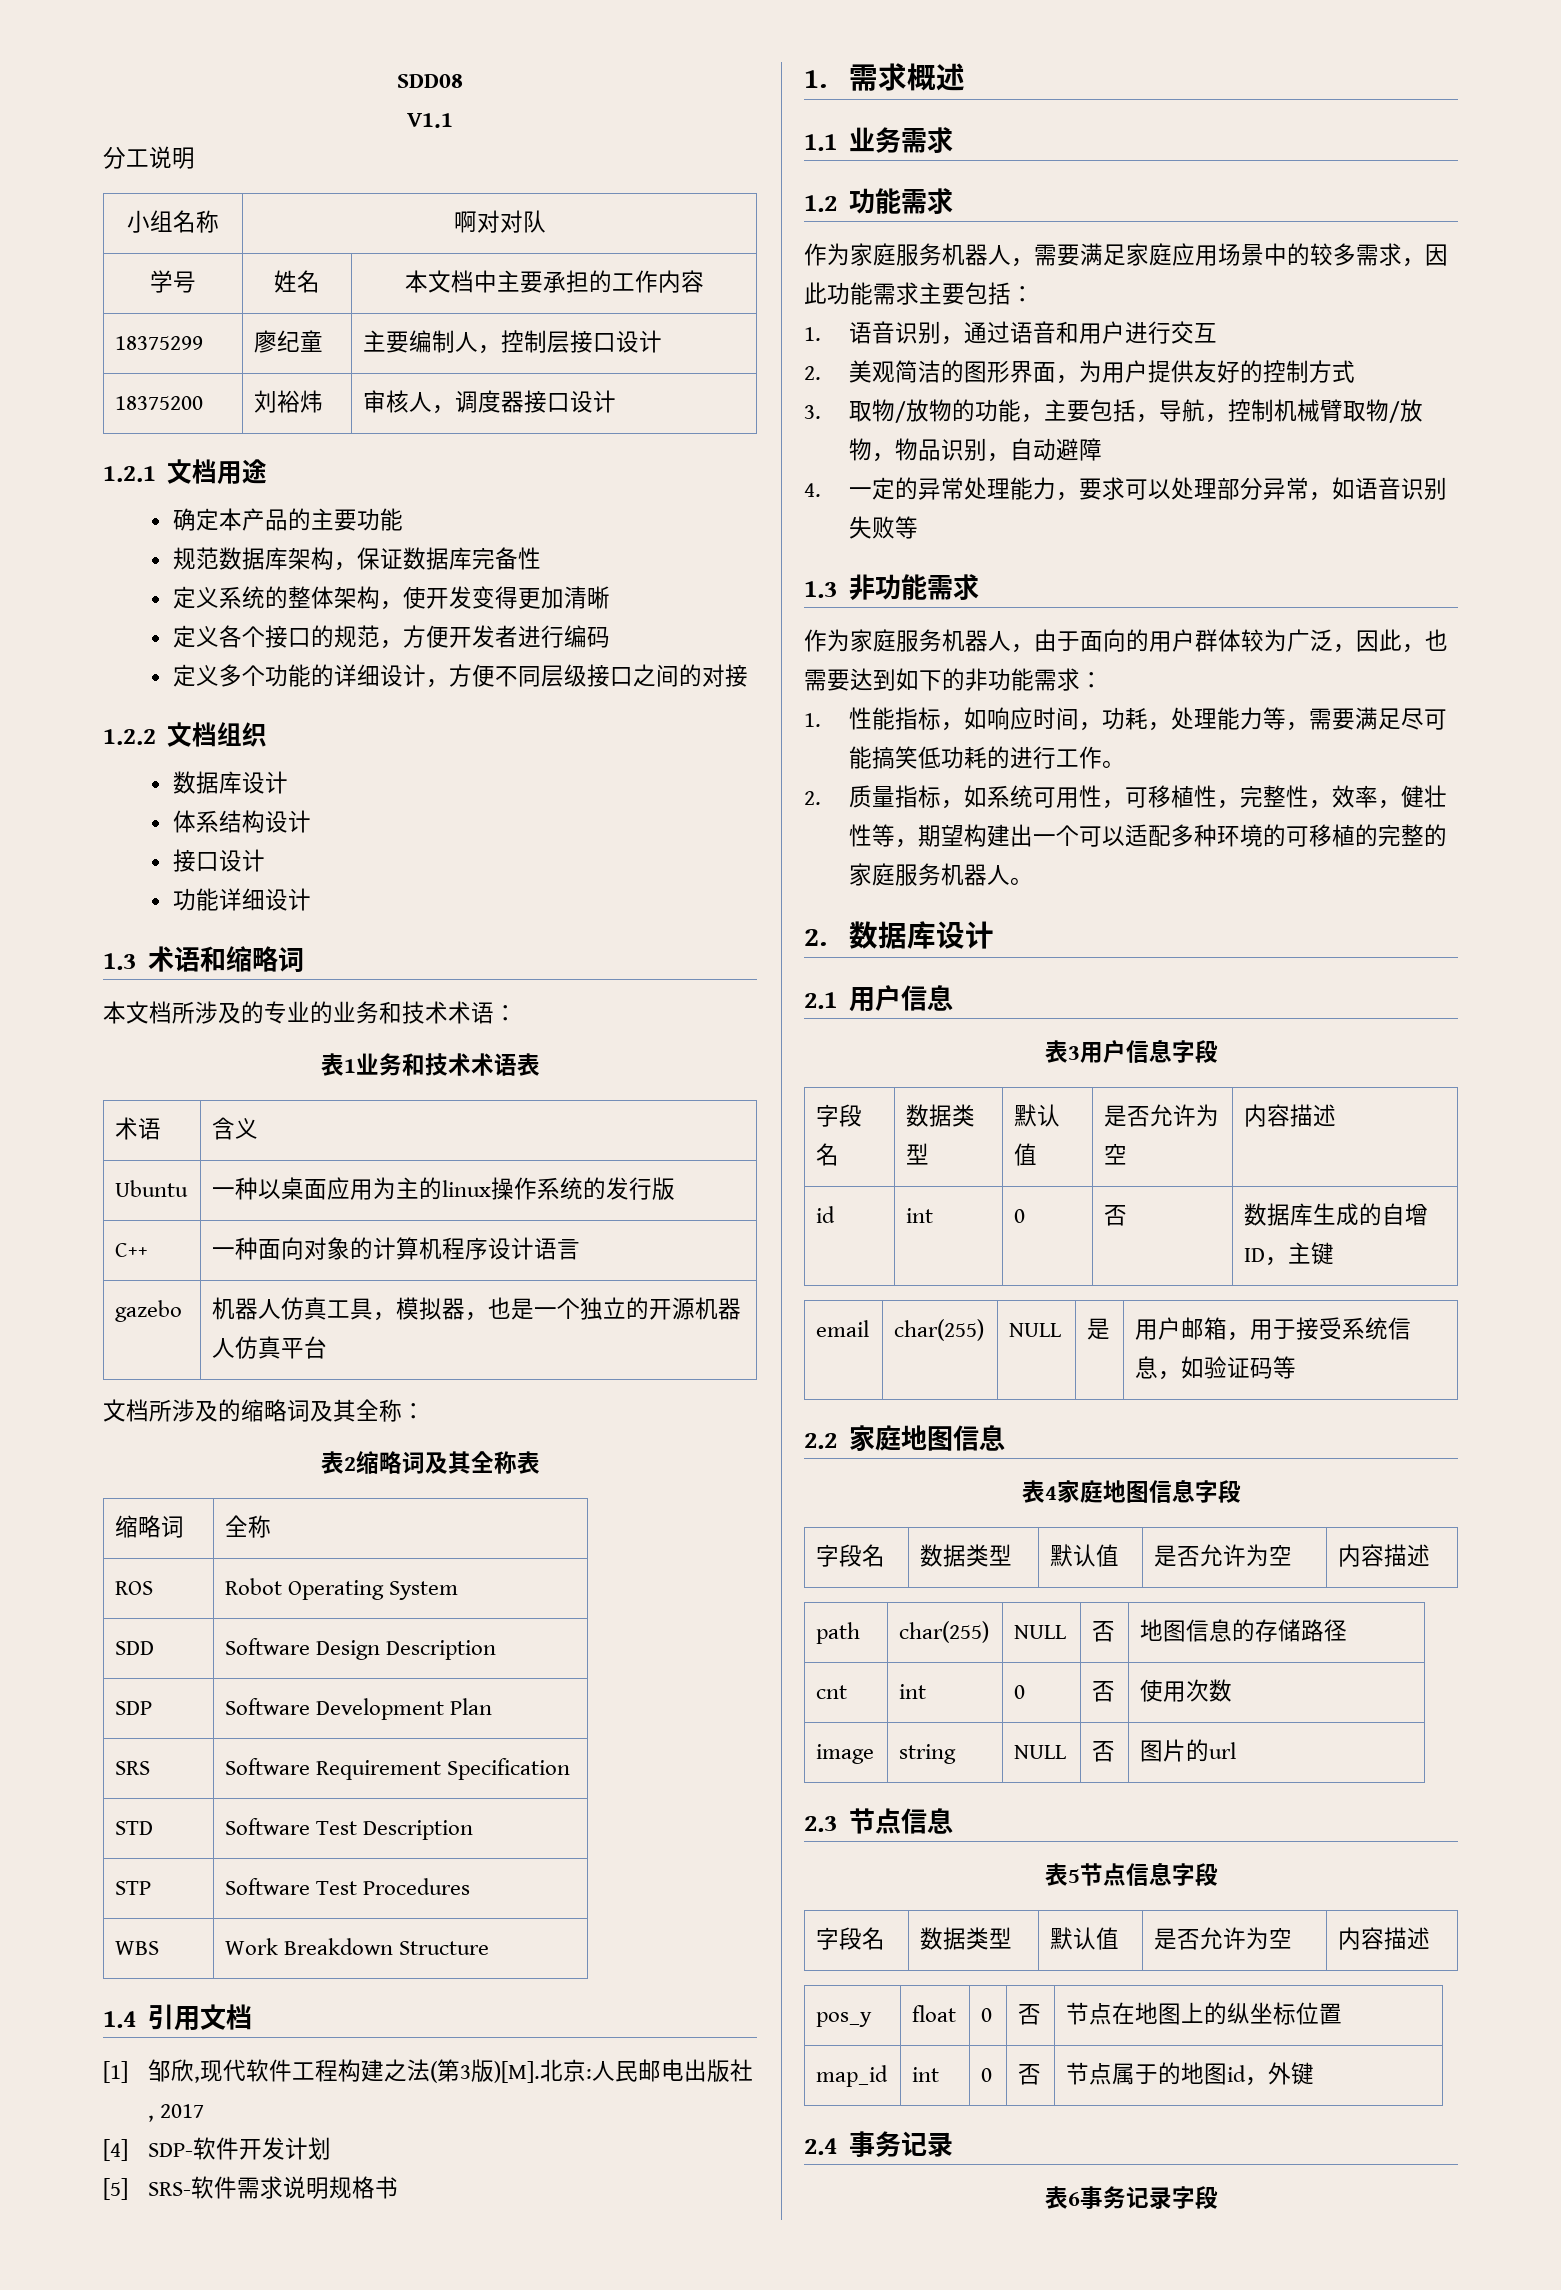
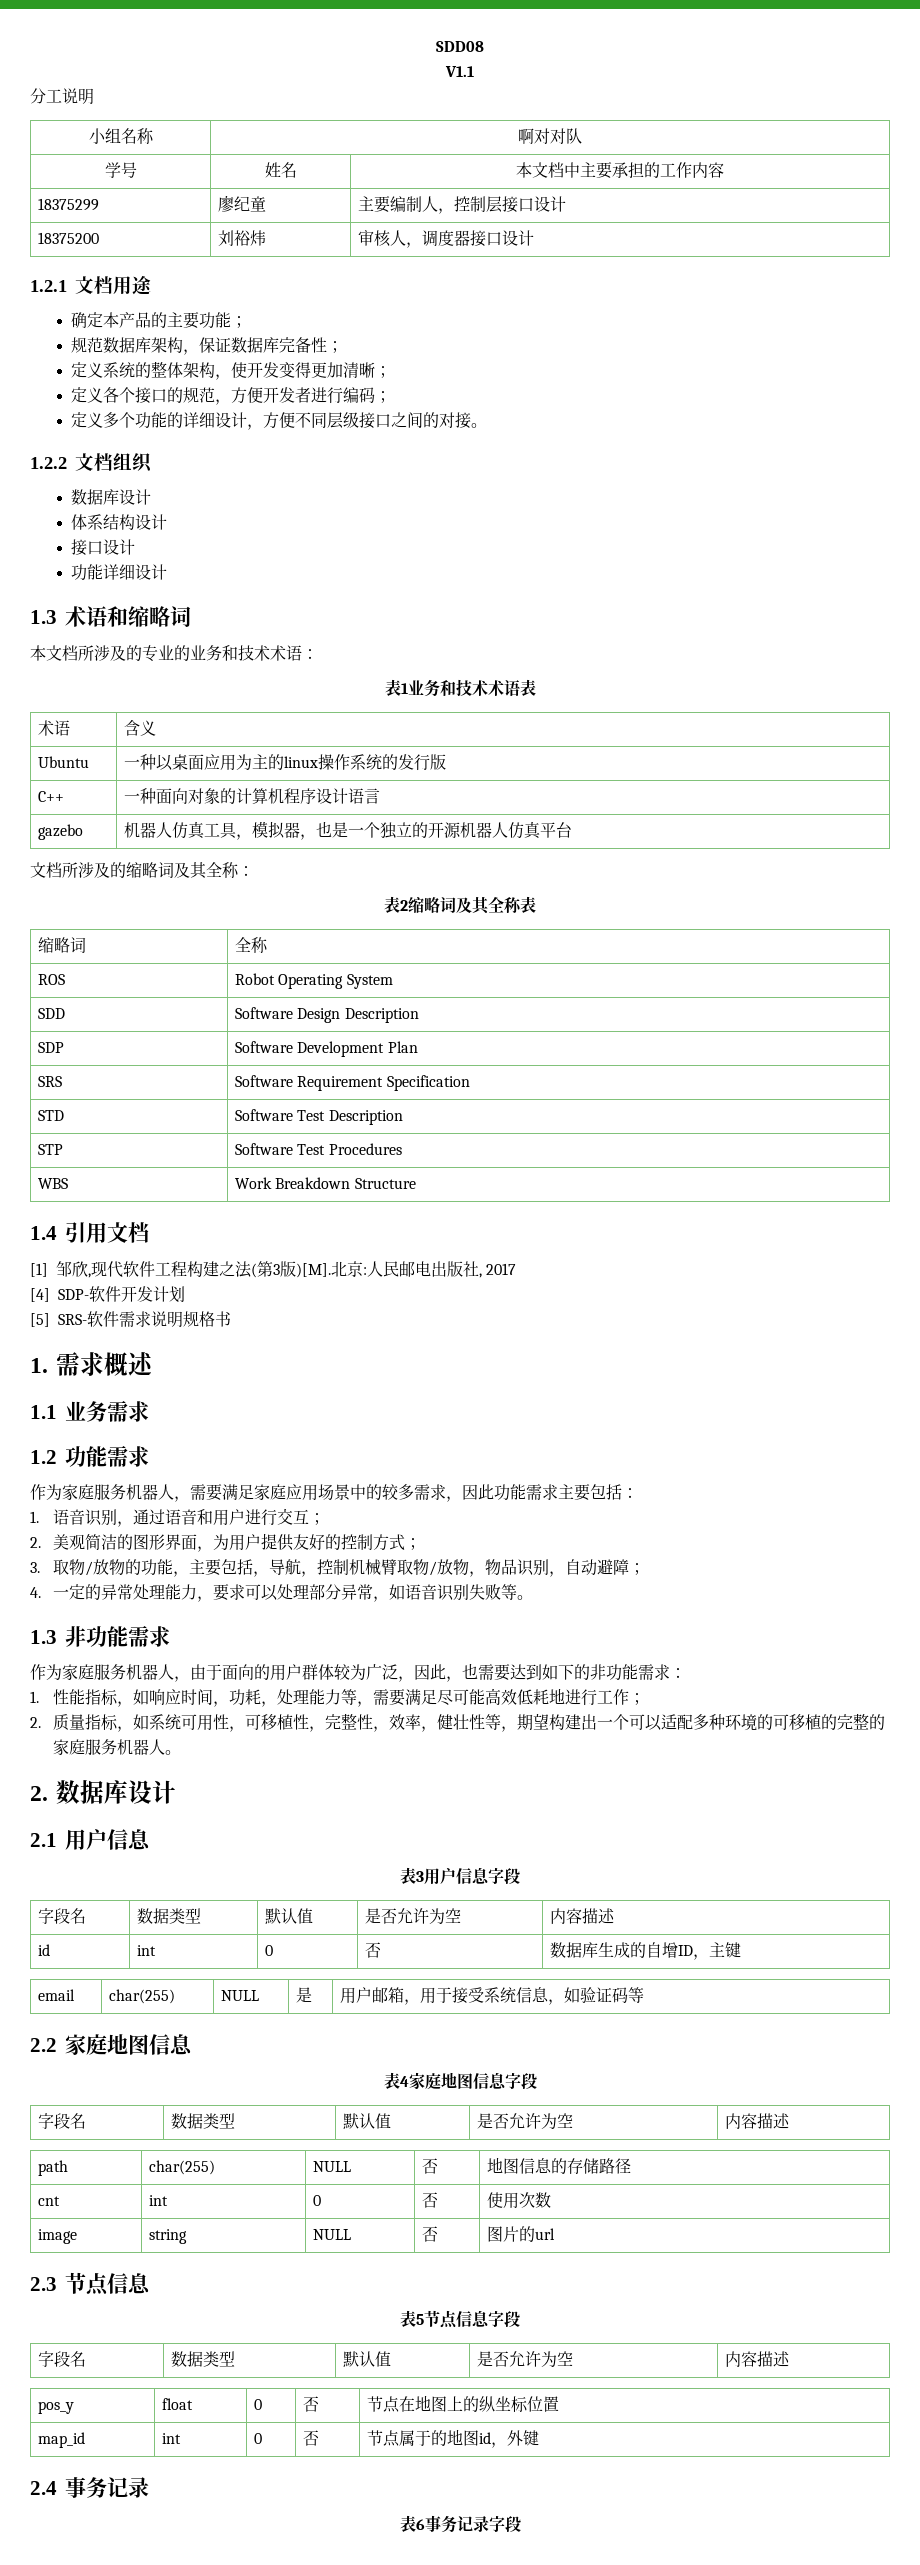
- 确定本产品的主要功能
+ 确定本产品的主要功能；
- 规范数据库架构，保证数据库完备性
+ 规范数据库架构，保证数据库完备性；
- 定义系统的整体架构，使开发变得更加清晰
+ 定义系统的整体架构，使开发变得更加清晰；
- 定义各个接口的规范，方便开发者进行编码
+ 定义各个接口的规范，方便开发者进行编码；
- 定义多个功能的详细设计，方便不同层级接口之间的对接
+ 定义多个功能的详细设计，方便不同层级接口之间的对接。
- 1.语音识别，通过语音和用户进行交互
+ 1.语音识别，通过语音和用户进行交互；
- 2.美观简洁的图形界面，为用户提供友好的控制方式
+ 2.美观简洁的图形界面，为用户提供友好的控制方式；
- 3.取物/放物的功能，主要包括，导航，控制机械臂取物/放物，物品识别，自动避障
+ 3.取物/放物的功能，主要包括，导航，控制机械臂取物/放物，物品识别，自动避障；
- 4.一定的异常处理能力，要求可以处理部分异常，如语音识别失败等
+ 4.一定的异常处理能力，要求可以处理部分异常，如语音识别失败等。
- 1.性能指标，如响应时间，功耗，处理能力等，需要满足尽可能搞笑低功耗的进行工作。
+ 1.性能指标，如响应时间，功耗，处理能力等，需要满足尽可能高效低耗地进行工作；

